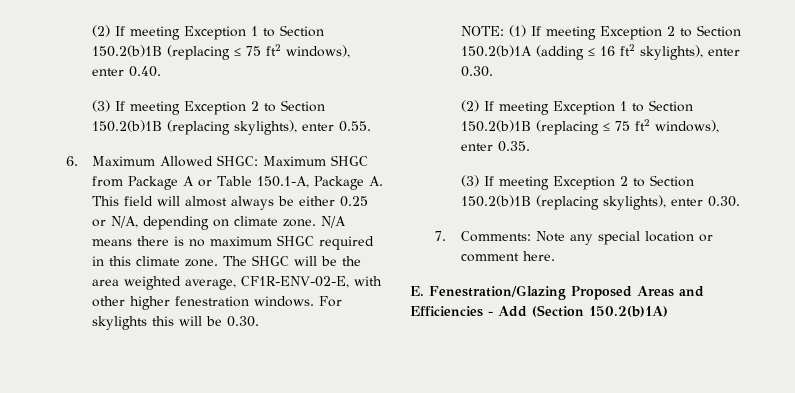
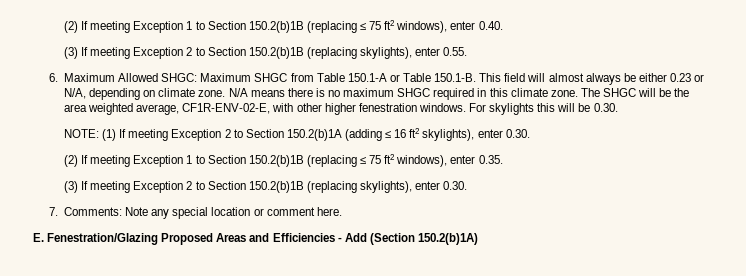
- 6. Maximum Allowed SHGC: Maximum SHGC from Package A or Table 150.1-A, Package A. This field will almost always be either 0.25 or N/A, depending on climate zone.
+ 6. Maximum Allowed SHGC: Maximum SHGC from Table 150.1-A or Table 150.1-B. This field will almost always be either 0.23 or N/A, depending on climate zone.

